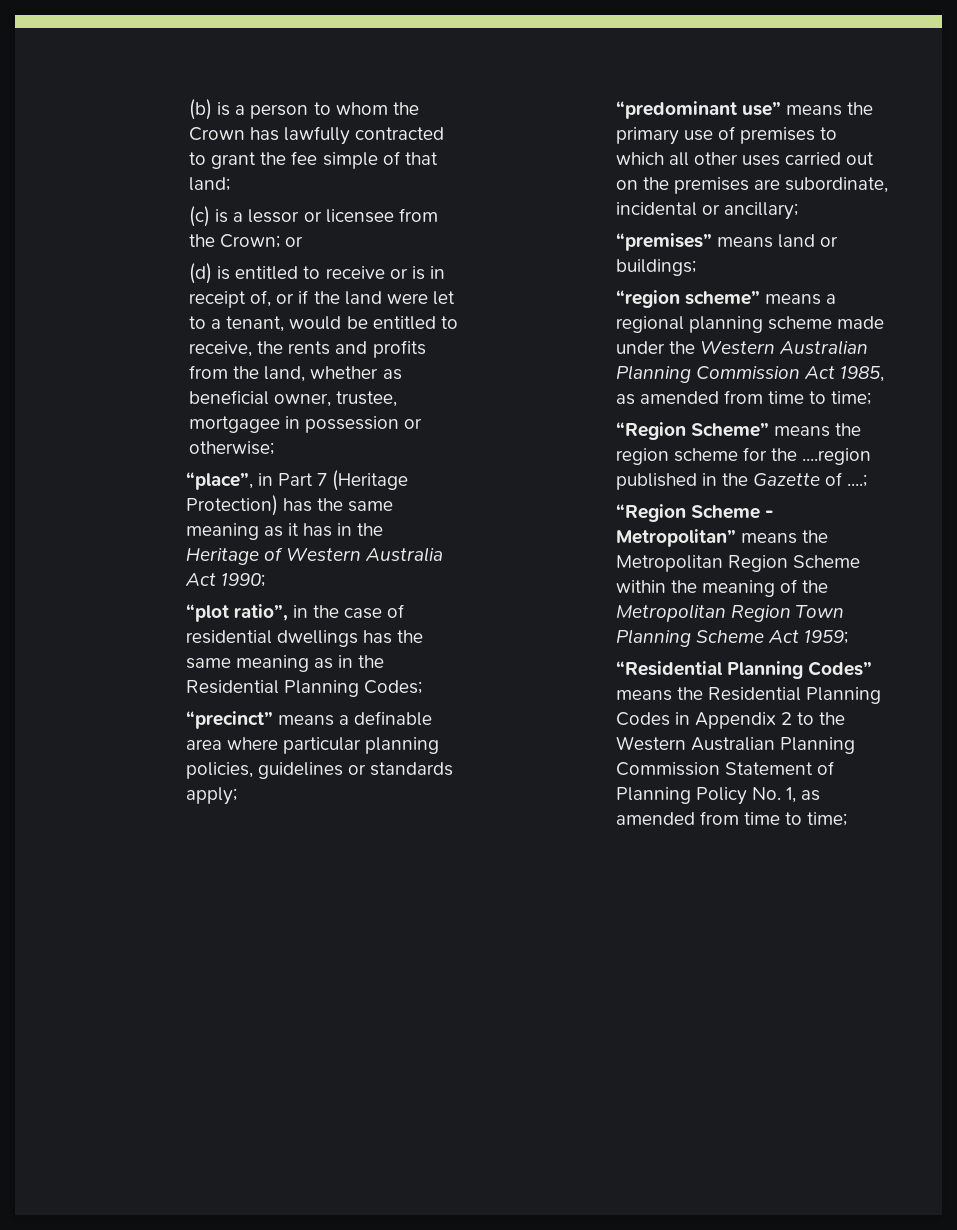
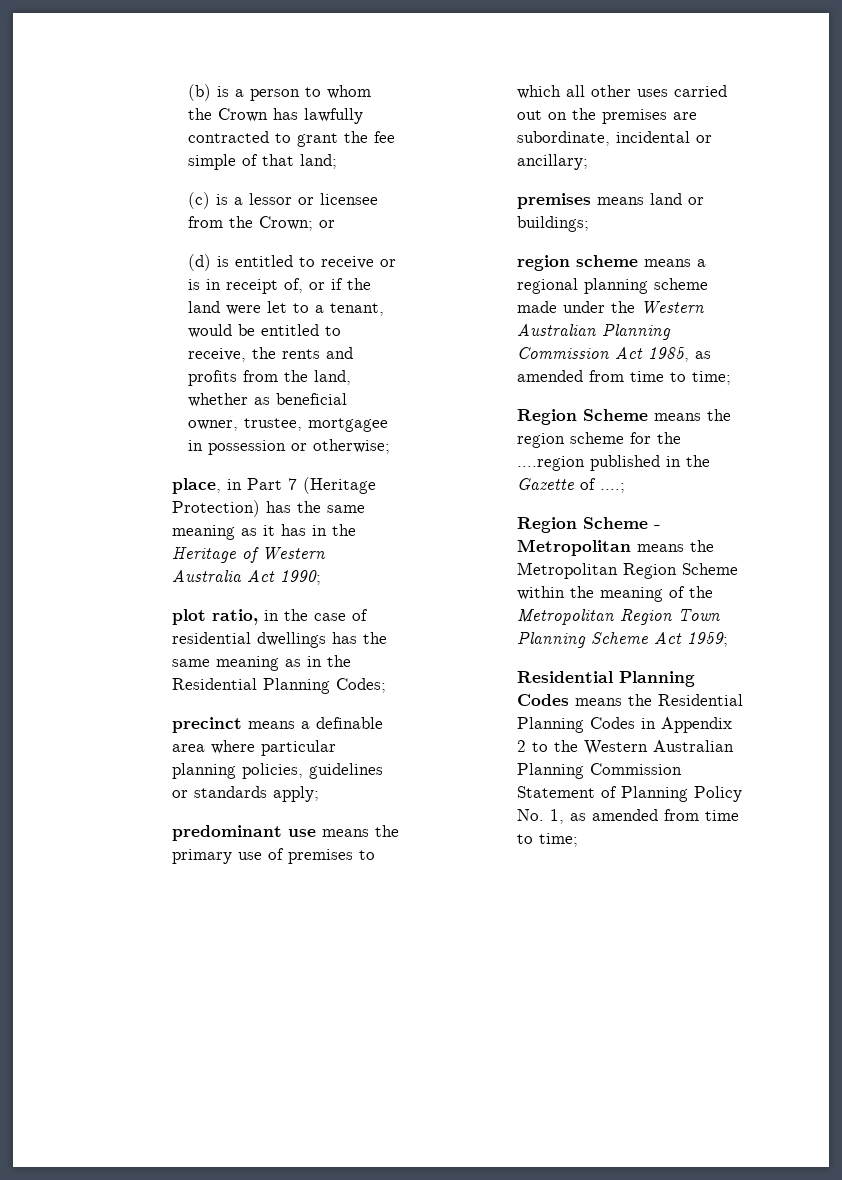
- “place”, in Part 7 (Heritage Protection) has the same meaning as it has in the Heritage of Western Australia Act 1990;
+ place, in Part 7 (Heritage Protection) has the same meaning as it has in the Heritage of Western Australia Act 1990;
- “plot ratio”, in the case of residential dwellings has the same meaning as in the Residential Planning Codes;
+ plot ratio, in the case of residential dwellings has the same meaning as in the Residential Planning Codes;
- “precinct” means a definable area where particular planning policies, guidelines or standards apply;
+ precinct means a definable area where particular planning policies, guidelines or standards apply;
- “predominant use” means the primary use of premises to which all other uses carried out on the premises are subordinate, incidental or ancillary;
+ predominant use means the primary use of premises to which all other uses carried out on the premises are subordinate, incidental or ancillary;
- “premises” means land or buildings;
+ premises means land or buildings;
- “region scheme” means a regional planning scheme made under the Western Australian Planning Commission Act 1985, as amended from time to time;
+ region scheme means a regional planning scheme made under the Western Australian Planning Commission Act 1985, as amended from time to time;
- “Region Scheme” means the region scheme for the ....region published in the Gazette of ....;
+ Region Scheme means the region scheme for the ....region published in the Gazette of ....;
- “Region Scheme - Metropolitan” means the Metropolitan Region Scheme within the meaning of the Metropolitan Region Town Planning Scheme Act 1959;
+ Region Scheme - Metropolitan means the Metropolitan Region Scheme within the meaning of the Metropolitan Region Town Planning Scheme Act 1959;
- “Residential Planning Codes” means the Residential Planning Codes in Appendix 2 to the Western Australian Planning Commission Statement of Planning Policy No. 1, as amended from time to time;
+ Residential Planning Codes means the Residential Planning Codes in Appendix 2 to the Western Australian Planning Commission Statement of Planning Policy No. 1, as amended from time to time;

